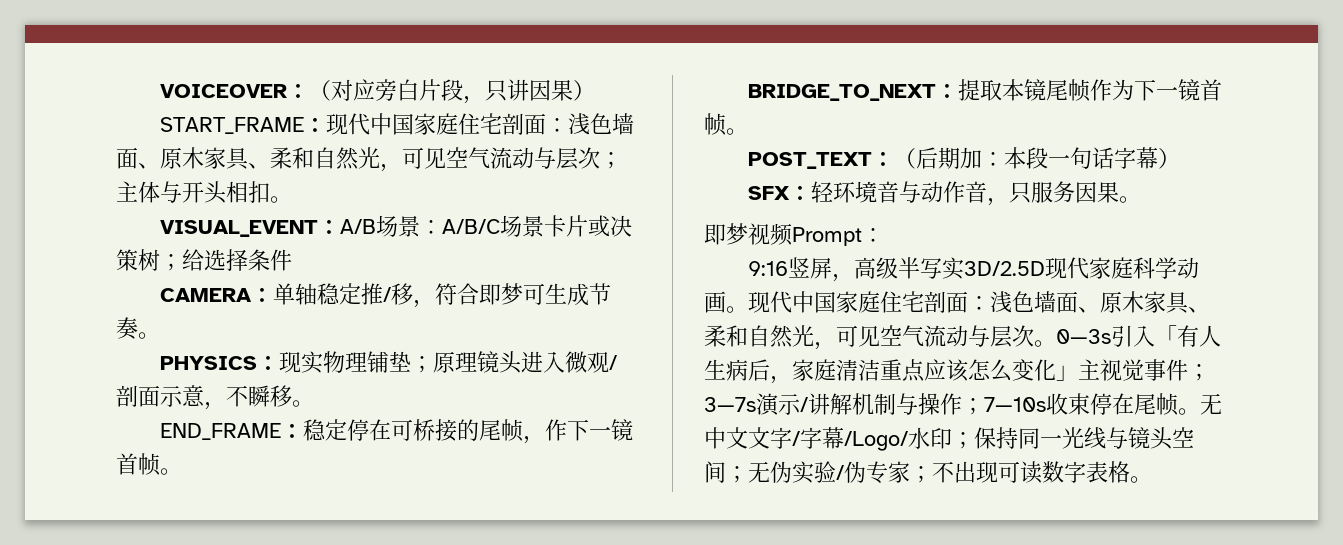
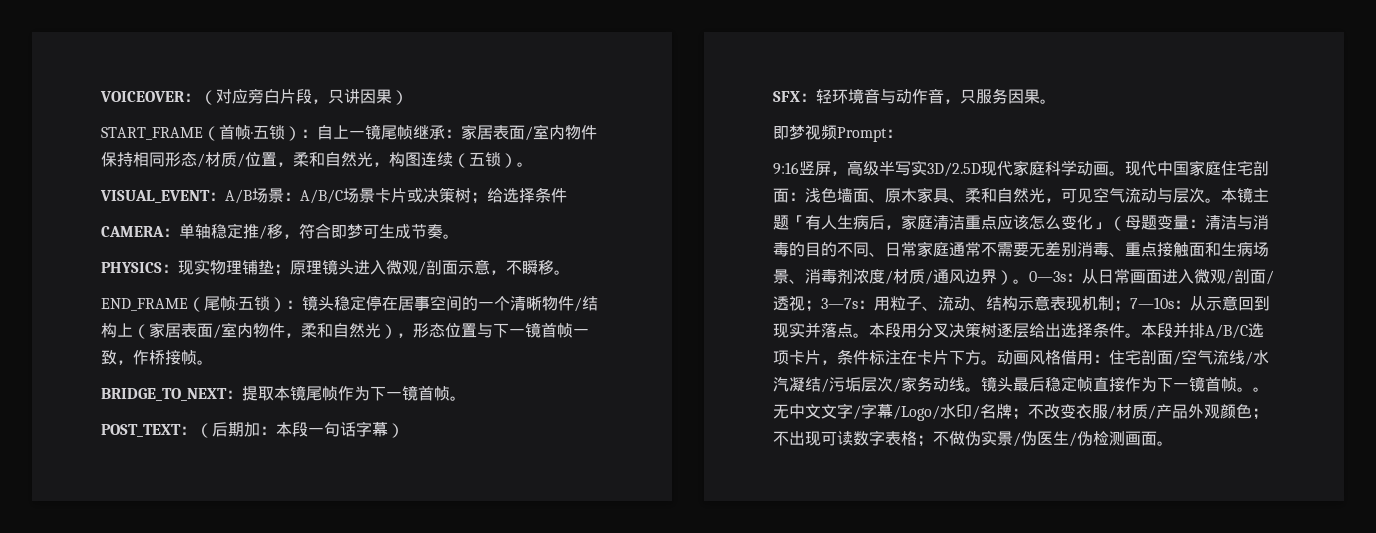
- START_FRAME：现代中国家庭住宅剖面：浅色墙面、原木家具、柔和自然光，可见空气流动与层次；主体与开头相扣。
+ START_FRAME（首帧·五锁）：自上一镜尾帧继承：家居表面/室内物件保持相同形态/材质/位置，柔和自然光，构图连续（五锁）。
- END_FRAME：稳定停在可桥接的尾帧，作下一镜首帧。
+ END_FRAME（尾帧·五锁）：镜头稳定停在居事空间的一个清晰物件/结构上（家居表面/室内物件，柔和自然光），形态位置与下一镜首帧一致，作桥接帧。
- 0—3s引入「有人生病后，家庭清洁重点应该怎么变化」主视觉事件；3—7s演示/讲解机制与操作；7—10s收束停在尾帧。
+ 本镜主题「有人生病后，家庭清洁重点应该怎么变化」（母题变量：清洁与消毒的目的不同、日常家庭通常不需要无差别消毒、重点接触面和生病场景、消毒剂浓度/材质/通风边界）。0—3s：从日常画面进入微观/剖面/透视；3—7s：用粒子、流动、结构示意表现机制；7—10s：从示意回到现实并落点。本段用分叉决策树逐层给出选择条件。本段并排A/B/C选项卡片，条件标注在卡片下方。动画风格借用：住宅剖面/空气流线/水汽凝结/污垢层次/家务动线。镜头最后稳定帧直接作为下一镜首帧。。
- 无中文文字/字幕/Logo/水印；保持同一光线与镜头空间；无伪实验/伪专家；不出现可读数字表格。
+ 无中文文字/字幕/Logo/水印/名牌；不改变衣服/材质/产品外观颜色；不出现可读数字表格；不做伪实景/伪医生/伪检测画面。

